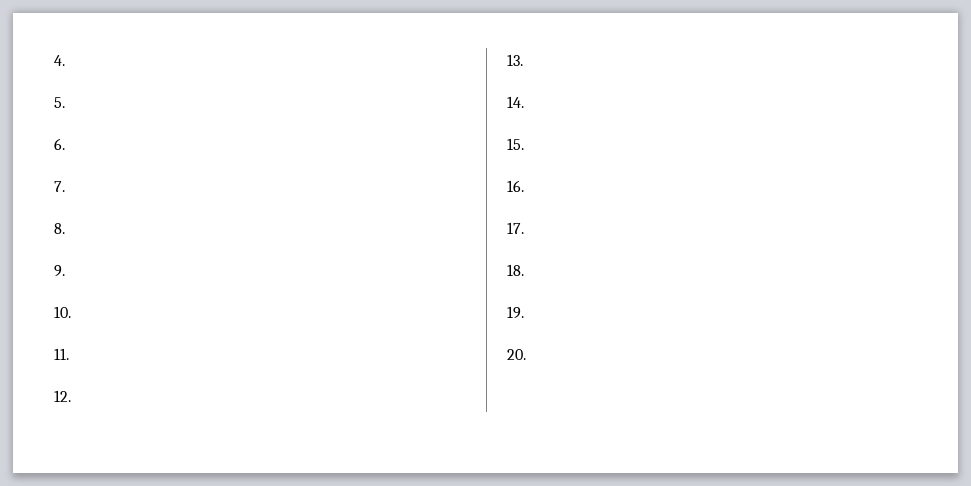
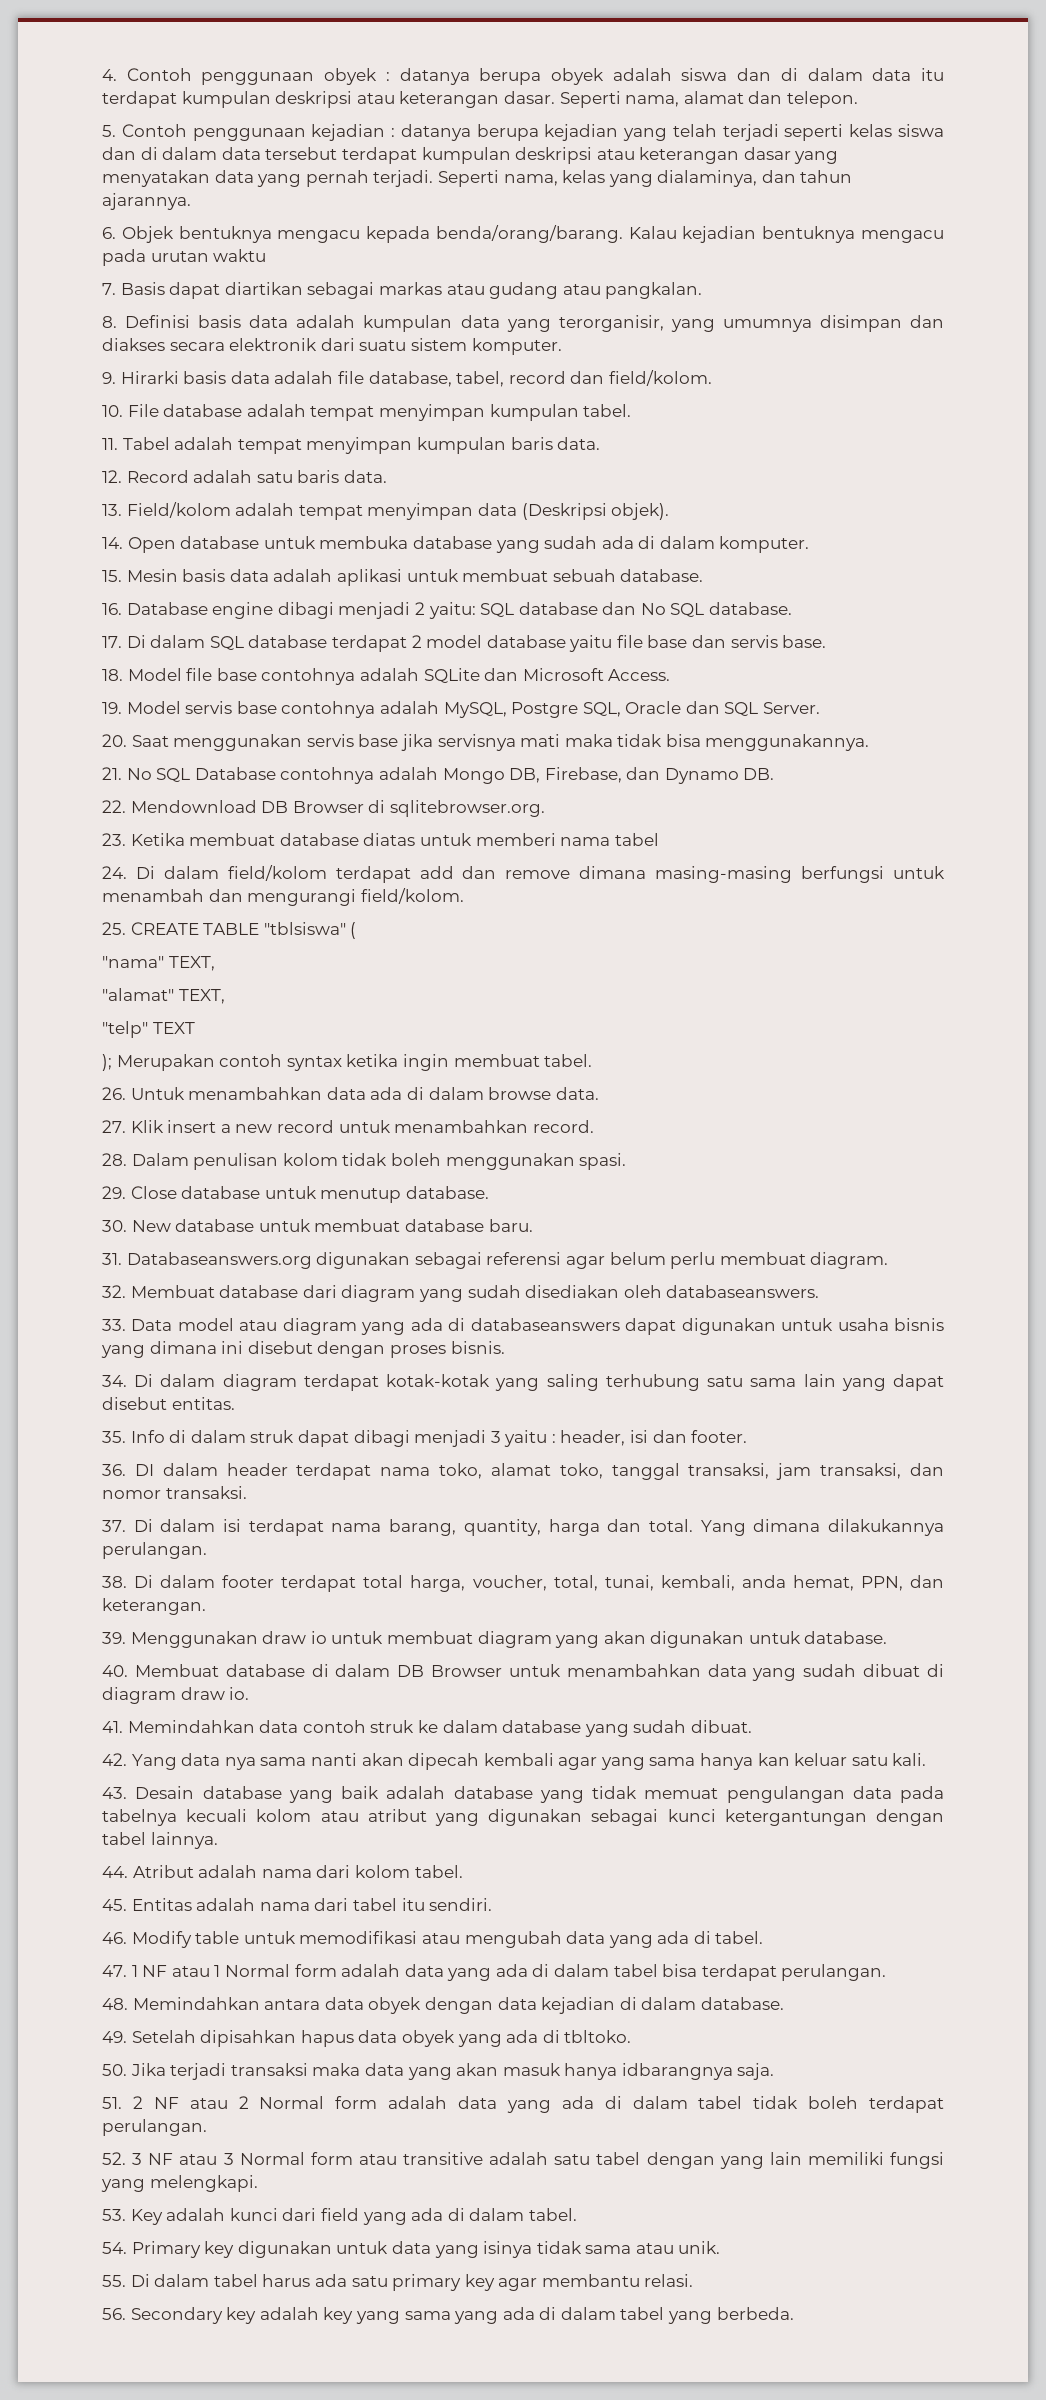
- 4.
- 5.
- 6.
- 7.
- 8.
- 9.
- 10.
- 11.
- 12.
- 13.
- 14.
- 15.
- 16.
- 17.
- 18.
- 19.
- 20.
+ 4. Contoh penggunaan obyek : datanya berupa obyek adalah siswa dan di dalam data itu terdapat kumpulan deskripsi atau keterangan dasar. Seperti nama, alamat dan telepon.
+ 5. Contoh penggunaan kejadian : datanya berupa kejadian yang telah terjadi seperti kelas siswa dan di dalam data tersebut terdapat kumpulan deskripsi atau keterangan dasar yang menyatakan data yang pernah terjadi. Seperti nama, kelas yang dialaminya, dan tahun ajarannya.
+ 6. Objek bentuknya mengacu kepada benda/orang/barang. Kalau kejadian bentuknya mengacu pada urutan waktu
+ 7. Basis dapat diartikan sebagai markas atau gudang atau pangkalan.
+ 8. Definisi basis data adalah kumpulan data yang terorganisir, yang umumnya disimpan dan diakses secara elektronik dari suatu sistem komputer.
+ 9. Hirarki basis data adalah file database, tabel, record dan field/kolom.
+ 10. File database adalah tempat menyimpan kumpulan tabel.
+ 11. Tabel adalah tempat menyimpan kumpulan baris data.
+ 12. Record adalah satu baris data.
+ 13. Field/kolom adalah tempat menyimpan data (Deskripsi objek).
+ 14. Open database untuk membuka database yang sudah ada di dalam komputer.
+ 15. Mesin basis data adalah aplikasi untuk membuat sebuah database.
+ 16. Database engine dibagi menjadi 2 yaitu: SQL database dan No SQL database.
+ 17. Di dalam SQL database terdapat 2 model database yaitu file base dan servis base.
+ 18. Model file base contohnya adalah SQLite dan Microsoft Access.
+ 19. Model servis base contohnya adalah MySQL, Postgre SQL, Oracle dan SQL Server.
+ 20. Saat menggunakan servis base jika servisnya mati maka tidak bisa menggunakannya.
+ 21. No SQL Database contohnya adalah Mongo DB, Firebase, dan Dynamo DB.
+ 22. Mendownload DB Browser di sqlitebrowser.org.
+ 23. Ketika membuat database diatas untuk memberi nama tabel
+ 24. Di dalam field/kolom terdapat add dan remove dimana masing-masing berfungsi untuk menambah dan mengurangi field/kolom.
+ 25. CREATE TABLE "tblsiswa" (
+ "nama" TEXT,
+ "alamat" TEXT,
+ "telp" TEXT
+ ); Merupakan contoh syntax ketika ingin membuat tabel.
+ 26. Untuk menambahkan data ada di dalam browse data.
+ 27. Klik insert a new record untuk menambahkan record.
+ 28. Dalam penulisan kolom tidak boleh menggunakan spasi.
+ 29. Close database untuk menutup database.
+ 30. New database untuk membuat database baru.
+ 31. Databaseanswers.org digunakan sebagai referensi agar belum perlu membuat diagram.
+ 32. Membuat database dari diagram yang sudah disediakan oleh databaseanswers.
+ 33. Data model atau diagram yang ada di databaseanswers dapat digunakan untuk usaha bisnis yang dimana ini disebut dengan proses bisnis.
+ 34. Di dalam diagram terdapat kotak-kotak yang saling terhubung satu sama lain yang dapat disebut entitas.
+ 35. Info di dalam struk dapat dibagi menjadi 3 yaitu : header, isi dan footer.
+ 36. DI dalam header terdapat nama toko, alamat toko, tanggal transaksi, jam transaksi, dan nomor transaksi.
+ 37. Di dalam isi terdapat nama barang, quantity, harga dan total. Yang dimana dilakukannya perulangan.
+ 38. Di dalam footer terdapat total harga, voucher, total, tunai, kembali, anda hemat, PPN, dan keterangan.
+ 39. Menggunakan draw io untuk membuat diagram yang akan digunakan untuk database.
+ 40. Membuat database di dalam DB Browser untuk menambahkan data yang sudah dibuat di diagram draw io.
+ 41. Memindahkan data contoh struk ke dalam database yang sudah dibuat.
+ 42. Yang data nya sama nanti akan dipecah kembali agar yang sama hanya kan keluar satu kali.
+ 43. Desain database yang baik adalah database yang tidak memuat pengulangan data pada tabelnya kecuali kolom atau atribut yang digunakan sebagai kunci ketergantungan dengan tabel lainnya.
+ 44. Atribut adalah nama dari kolom tabel.
+ 45. Entitas adalah nama dari tabel itu sendiri.
+ 46. Modify table untuk memodifikasi atau mengubah data yang ada di tabel.
+ 47. 1 NF atau 1 Normal form adalah data yang ada di dalam tabel bisa terdapat perulangan.
+ 48. Memindahkan antara data obyek dengan data kejadian di dalam database.
+ 49. Setelah dipisahkan hapus data obyek yang ada di tbltoko.
+ 50. Jika terjadi transaksi maka data yang akan masuk hanya idbarangnya saja.
+ 51. 2 NF atau 2 Normal form adalah data yang ada di dalam tabel tidak boleh terdapat perulangan.
+ 52. 3 NF atau 3 Normal form atau transitive adalah satu tabel dengan yang lain memiliki fungsi yang melengkapi.
+ 53. Key adalah kunci dari field yang ada di dalam tabel.
+ 54. Primary key digunakan untuk data yang isinya tidak sama atau unik.
+ 55. Di dalam tabel harus ada satu primary key agar membantu relasi.
+ 56. Secondary key adalah key yang sama yang ada di dalam tabel yang berbeda.

